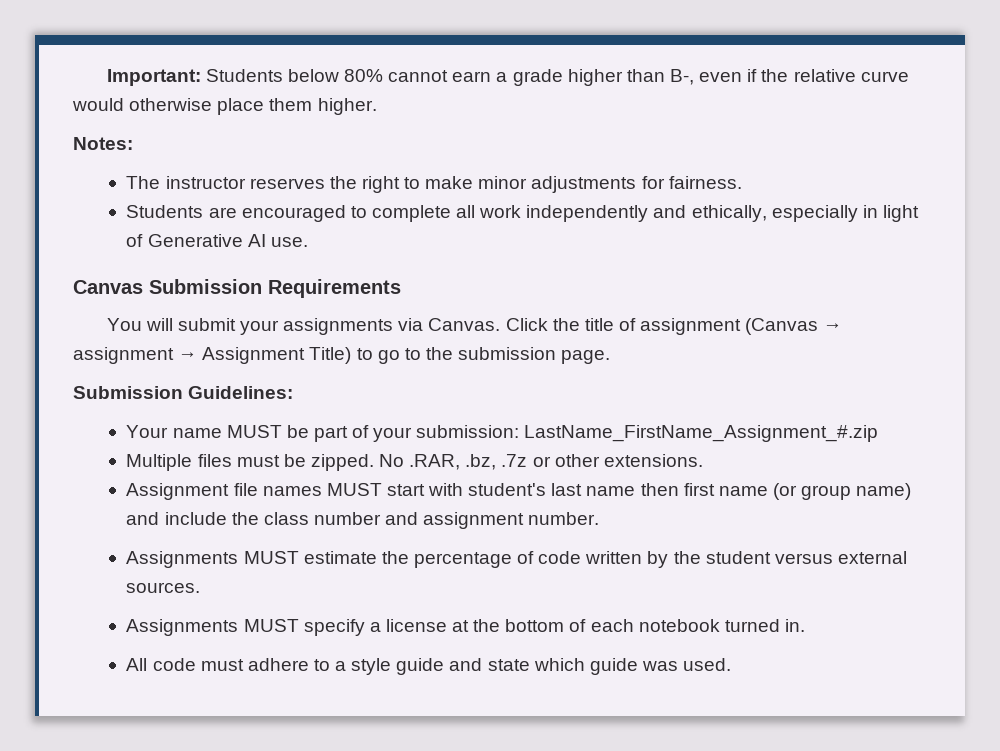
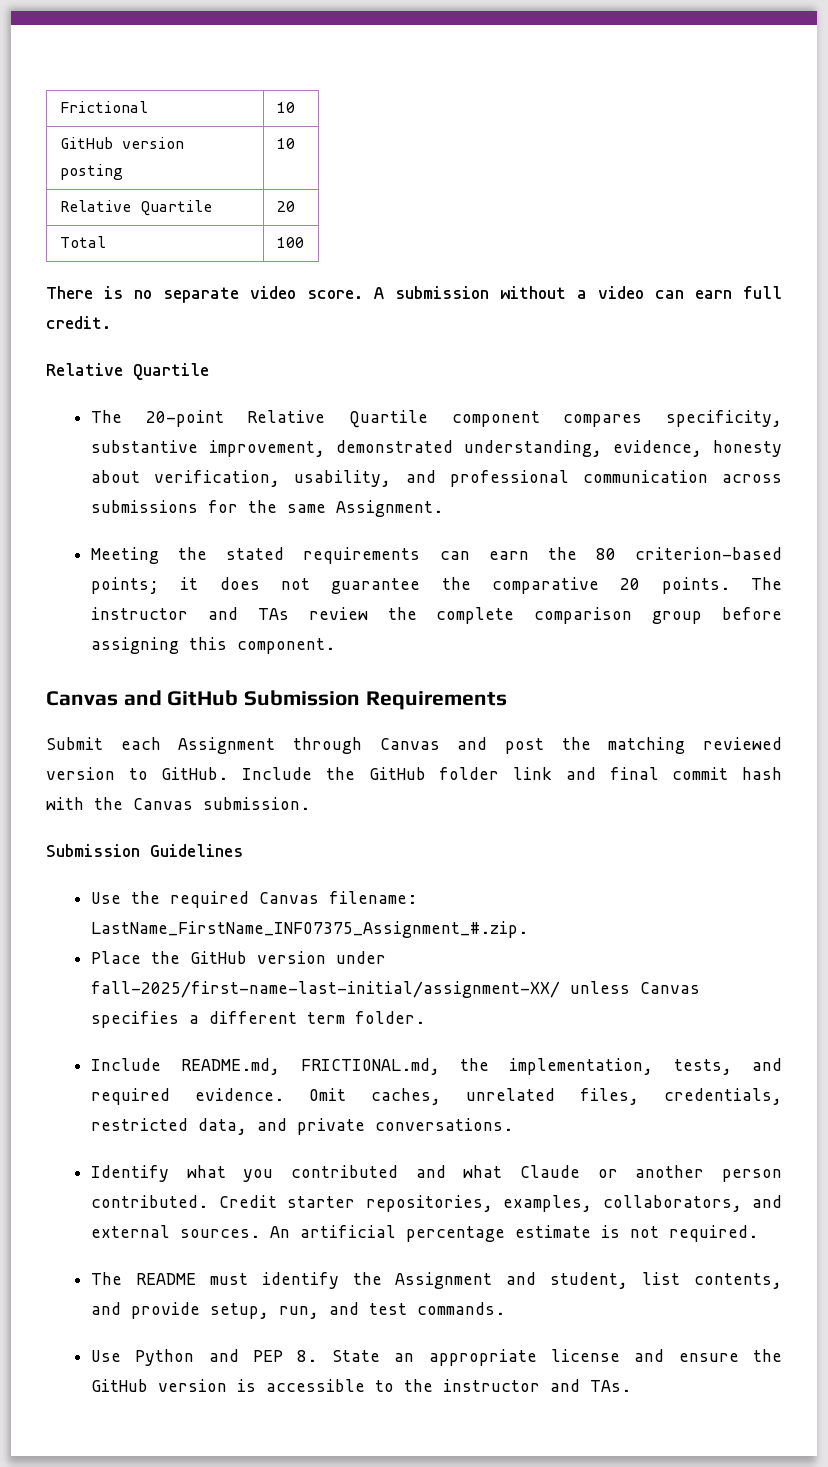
- Important: Students below 80% cannot earn a grade higher than B-, even if the relative curve would otherwise place them higher.
- Notes:
- The instructor reserves the right to make minor adjustments for fairness.
- Students are encouraged to complete all work independently and ethically, especially in light of Generative AI use.
- Canvas Submission Requirements
+ Frictional | 10
+ GitHub version posting | 10
+ Relative Quartile | 20
+ Total | 100
+ There is no separate video score. A submission without a video can earn full credit.
+ Relative Quartile
+ The 20-point Relative Quartile component compares specificity, substantive improvement, demonstrated understanding, evidence, honesty about verification, usability, and professional communication across submissions for the same Assignment.
+ Meeting the stated requirements can earn the 80 criterion-based points; it does not guarantee the comparative 20 points. The instructor and TAs review the complete comparison group before assigning this component.
+ Canvas and GitHub Submission Requirements
- You will submit your assignments via Canvas. Click the title of assignment (Canvas → assignment → Assignment Title) to go to the submission page.
- Submission Guidelines:
- Your name MUST be part of your submission: LastName_FirstName_Assignment_#.zip
- Multiple files must be zipped. No .RAR, .bz, .7z or other extensions.
- Assignment file names MUST start with student's last name then first name (or group name) and include the class number and assignment number.
- Assignments MUST estimate the percentage of code written by the student versus external sources.
- Assignments MUST specify a license at the bottom of each notebook turned in.
- All code must adhere to a style guide and state which guide was used.
+ Submit each Assignment through Canvas and post the matching reviewed version to GitHub. Include the GitHub folder link and final commit hash with the Canvas submission.
+ Submission Guidelines
+ Use the required Canvas filename: LastName_FirstName_INFO7375_Assignment_#.zip.
+ Place the GitHub version under fall-2025/first-name-last-initial/assignment-XX/ unless Canvas specifies a different term folder.
+ Include README.md, FRICTIONAL.md, the implementation, tests, and required evidence. Omit caches, unrelated files, credentials, restricted data, and private conversations.
+ Identify what you contributed and what Claude or another person contributed. Credit starter repositories, examples, collaborators, and external sources. An artificial percentage estimate is not required.
+ The README must identify the Assignment and student, list contents, and provide setup, run, and test commands.
+ Use Python and PEP 8. State an appropriate license and ensure the GitHub version is accessible to the instructor and TAs.

